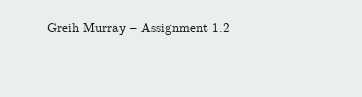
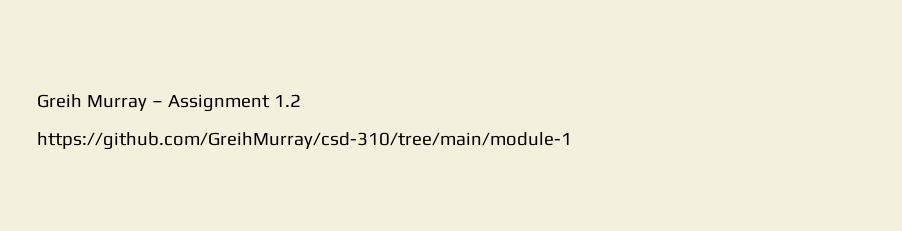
+ https://github.com/GreihMurray/csd-310/tree/main/module-1

